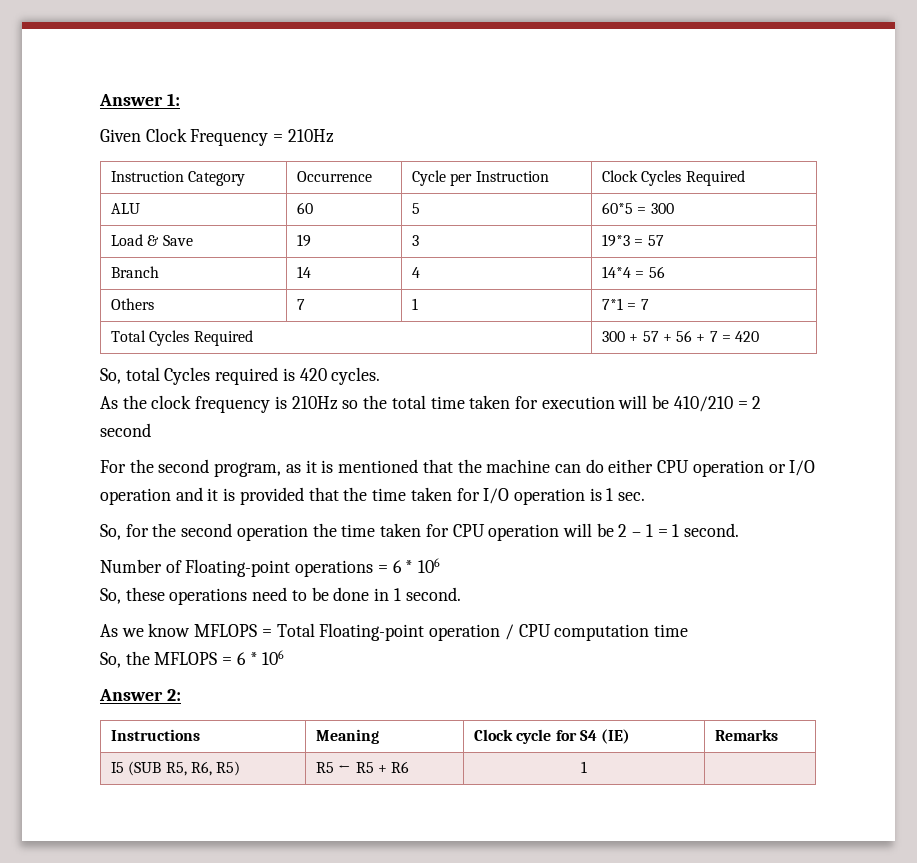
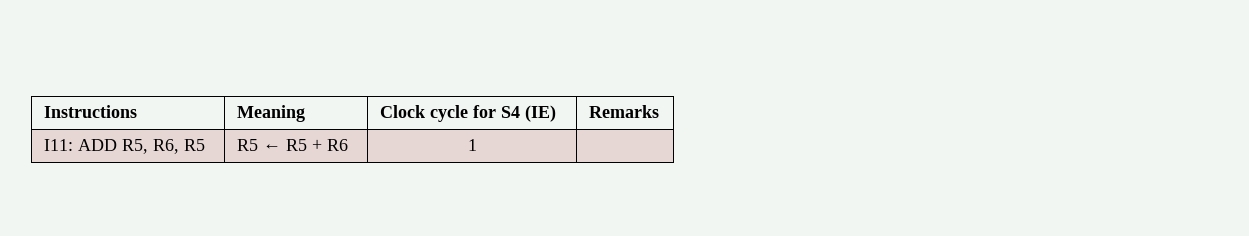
- Answer 1:
- Given Clock Frequency = 210Hz
- Instruction Category | Occurrence | Cycle per Instruction | Clock Cycles Required
- ALU | 60 | 5 | 60*5 = 300
- Load & Save | 19 | 3 | 19*3 = 57
- Branch | 14 | 4 | 14*4 = 56
- Others | 7 | 1 | 7*1 = 7
- Total Cycles Required | 300 + 57 + 56 + 7 = 420
- So, total Cycles required is 420 cycles.
- As the clock frequency is 210Hz so the total time taken for execution will be 410/210 = 2 second
- For the second program, as it is mentioned that the machine can do either CPU operation or I/O operation and it is provided that the time taken for I/O operation is 1 sec.
- So, for the second operation the time taken for CPU operation will be 2 – 1 = 1 second.
- Number of Floating-point operations = 6 * 106
- So, these operations need to be done in 1 second.
- As we know MFLOPS = Total Floating-point operation / CPU computation time
- So, the MFLOPS = 6 * 106
- Answer 2:
- I5 (SUB R5, R6, R5) | R5 ← R5 + R6 | 1 |
+ I11: ADD R5, R6, R5 | R5 ← R5 + R6 | 1 |

